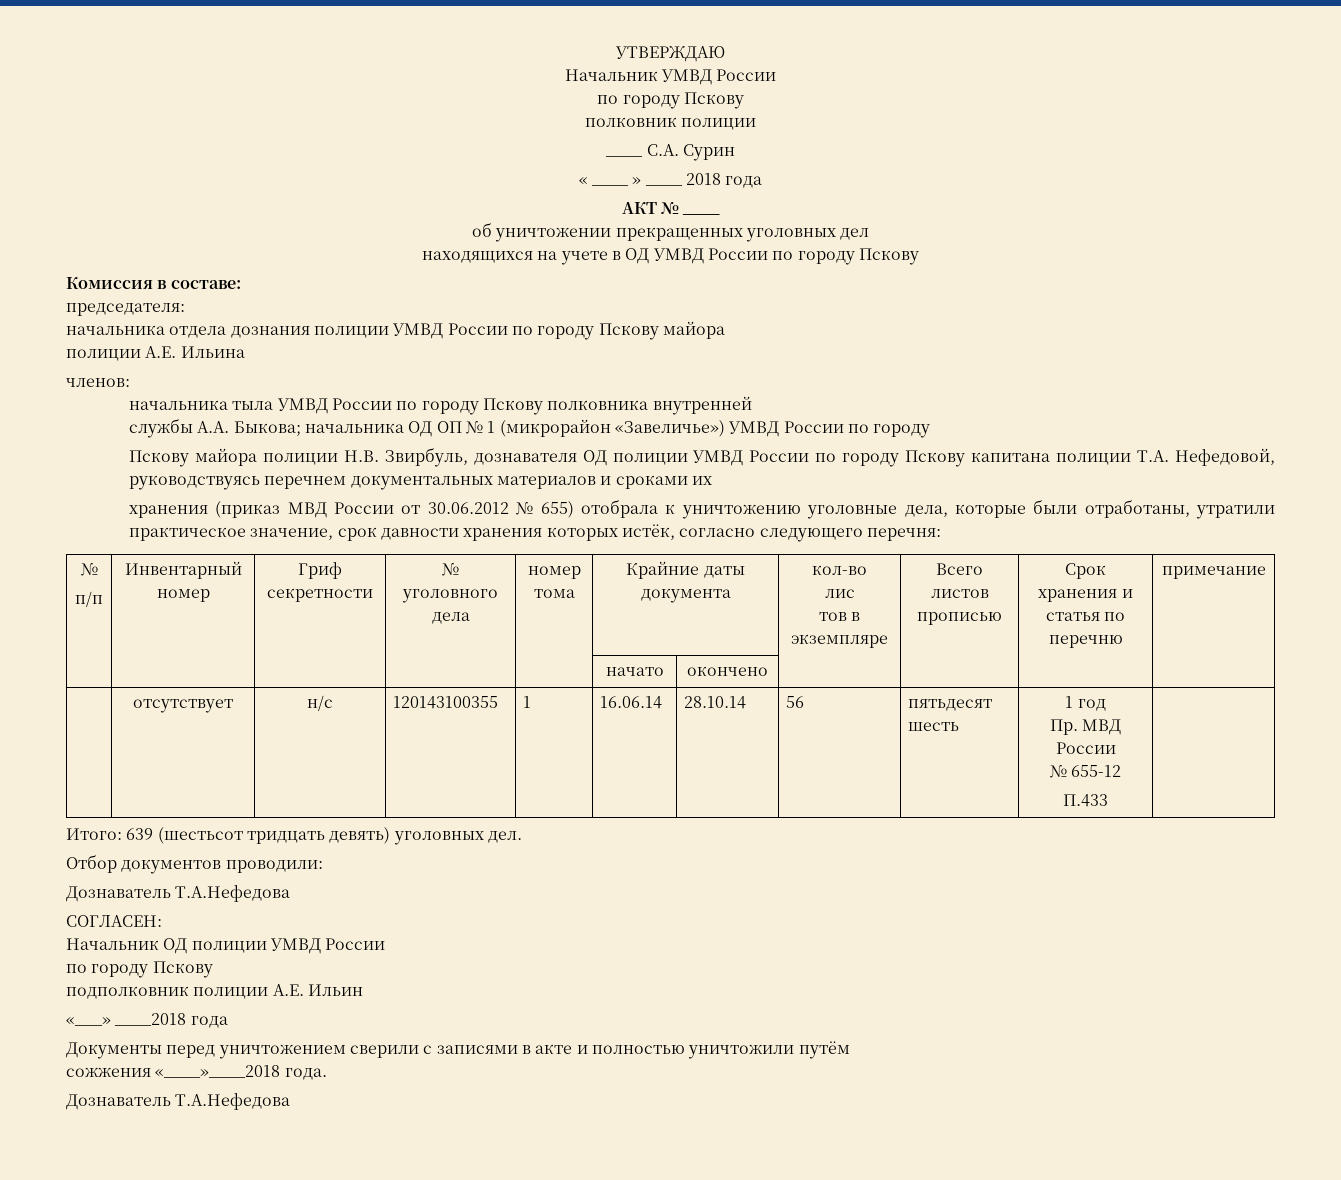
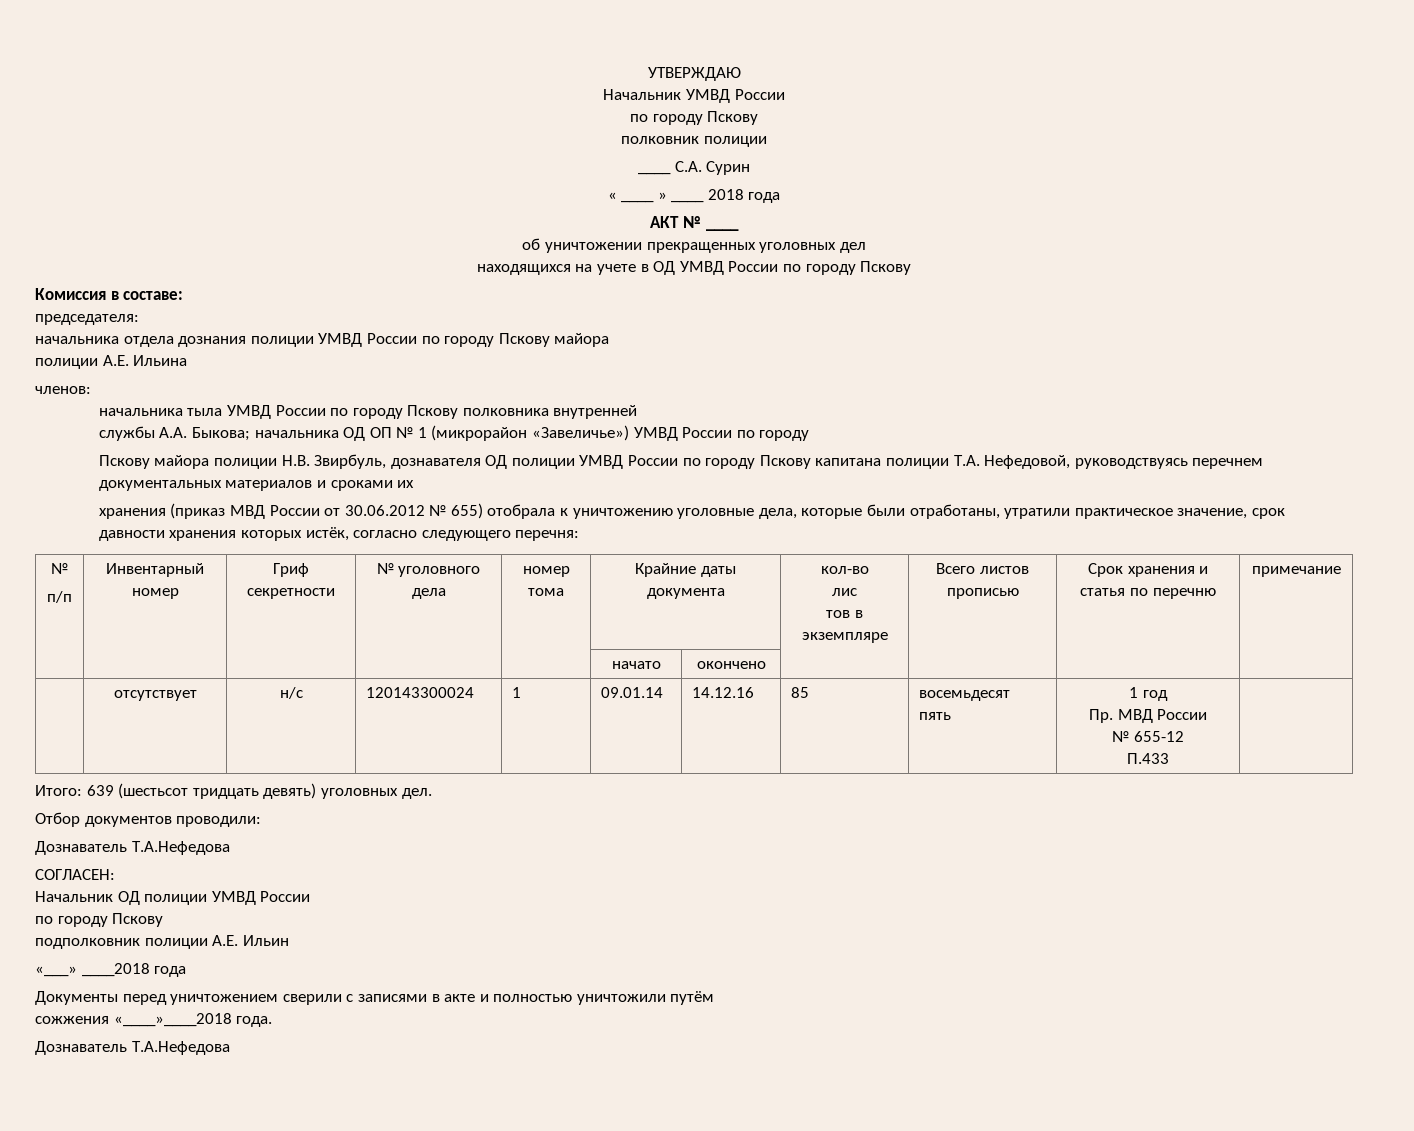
- | отсутствует | н/с | 120143100355 | 1 | 16.06.14 | 28.10.14 | 56 | пятьдесят шесть | 1 год
+ | отсутствует | н/с | 120143300024 | 1 | 09.01.14 | 14.12.16 | 85 | восемьдесят пять | 1 год

